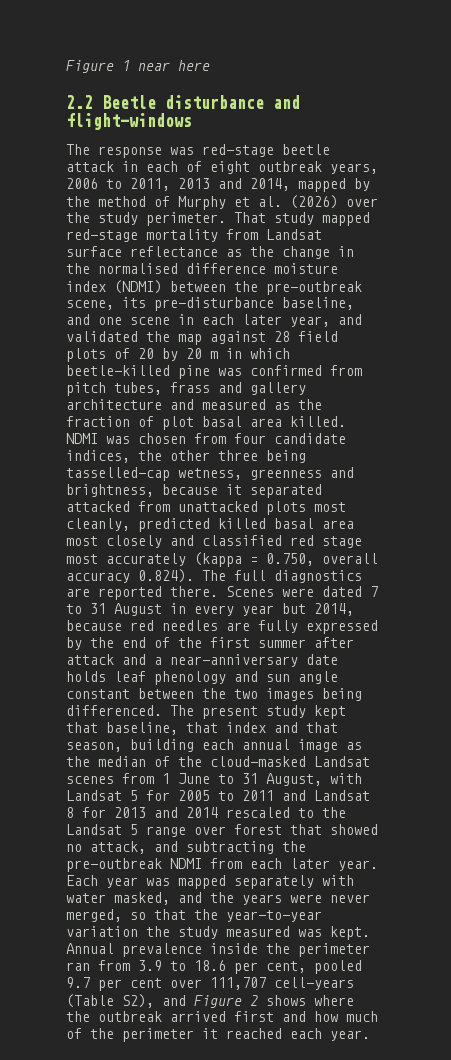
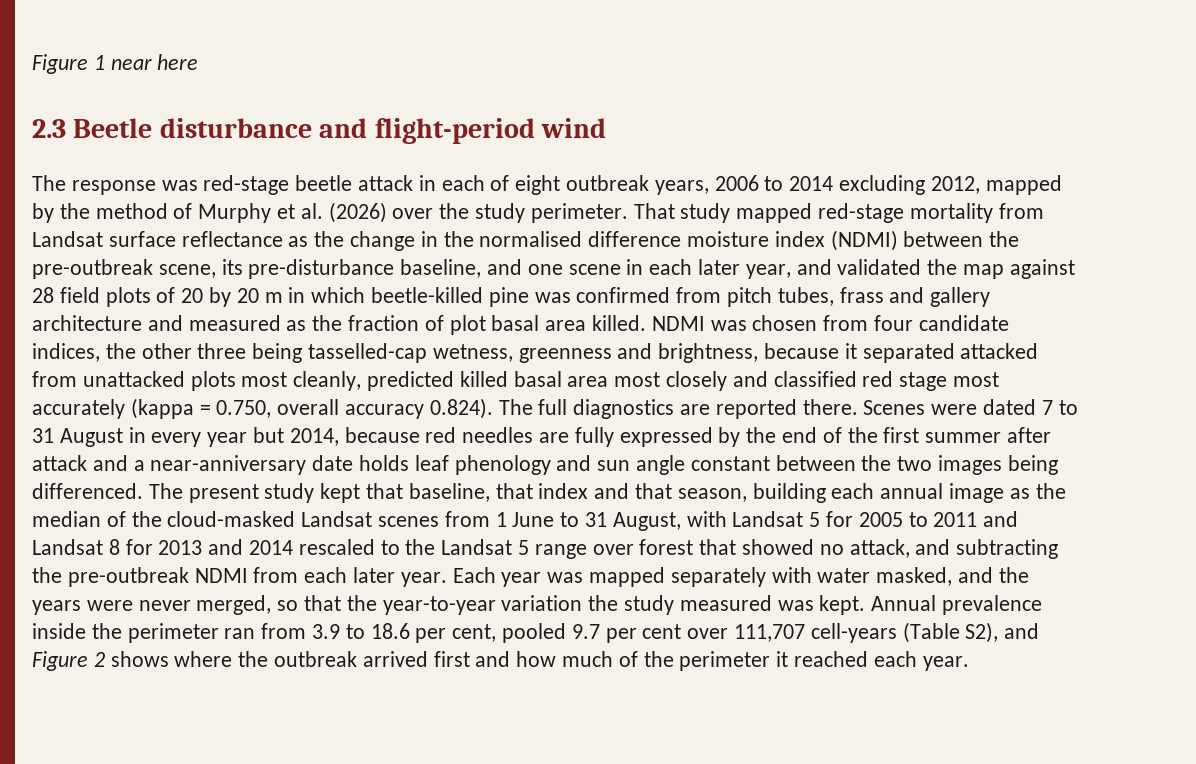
- 2.2 Beetle disturbance and flight-windows
+ 2.3 Beetle disturbance and flight-period wind
- The response was red-stage beetle attack in each of eight outbreak years, 2006 to 2011, 2013 and 2014, mapped by the method of Murphy et al. (2026) over the study perimeter.
+ The response was red-stage beetle attack in each of eight outbreak years, 2006 to 2014 excluding 2012, mapped by the method of Murphy et al. (2026) over the study perimeter.

